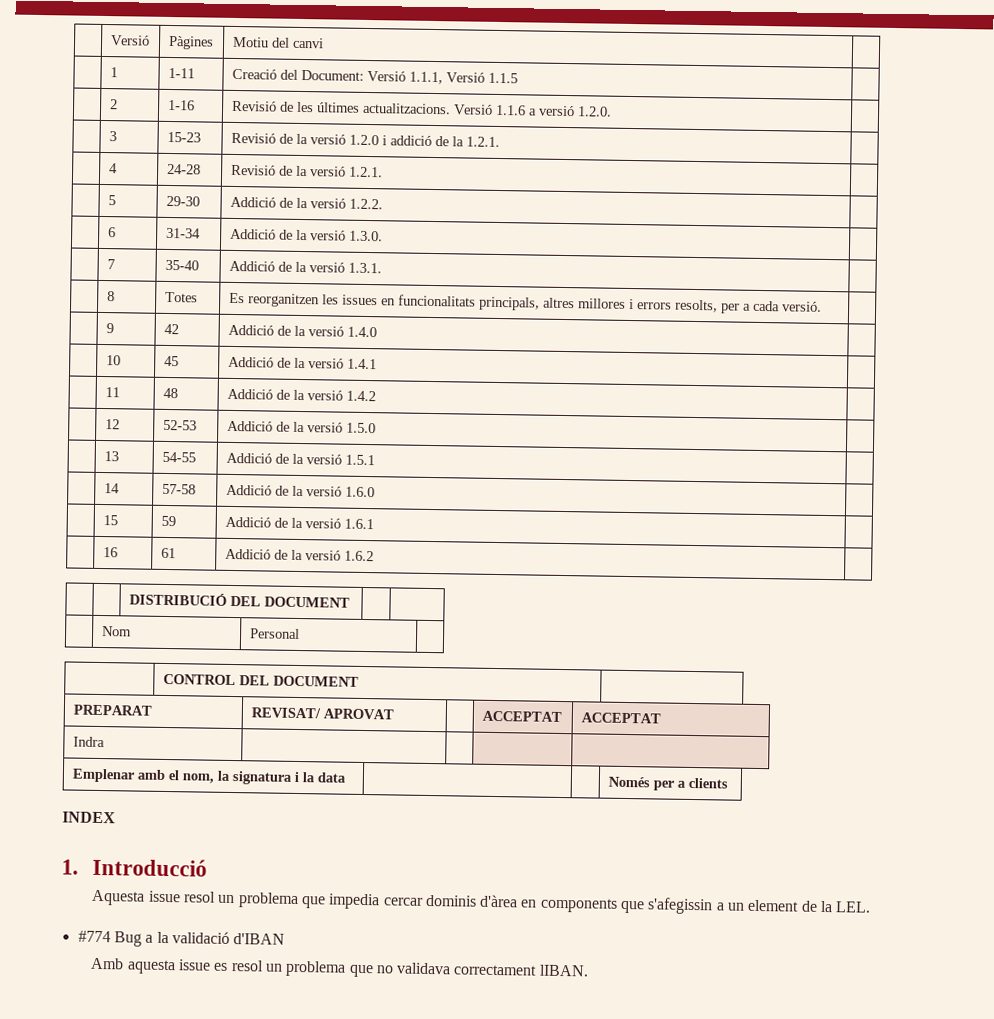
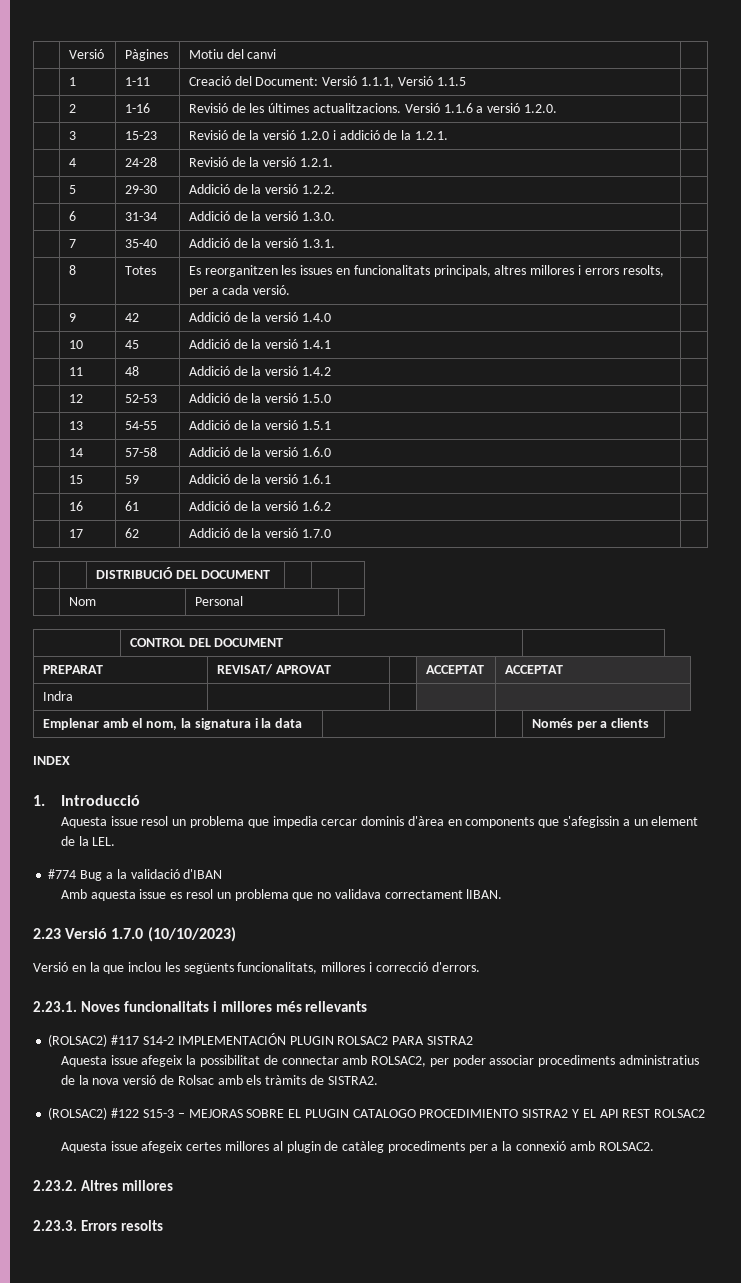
+ | 17 | 62 | Addició de la versió 1.7.0 |
+ 2.23 Versió 1.7.0 (10/10/2023)
+ Versió en la que inclou les següents funcionalitats, millores i correcció d'errors.
+ 2.23.1. Noves funcionalitats i millores més rellevants
+ (ROLSAC2) #117 S14-2 IMPLEMENTACIÓN PLUGIN ROLSAC2 PARA SISTRA2
+ Aquesta issue afegeix la possibilitat de connectar amb ROLSAC2, per poder associar procediments administratius de la nova versió de Rolsac amb els tràmits de SISTRA2.
+ (ROLSAC2) #122 S15-3 – MEJORAS SOBRE EL PLUGIN CATALOGO PROCEDIMIENTO SISTRA2 Y EL API REST ROLSAC2
+ Aquesta issue afegeix certes millores al plugin de catàleg procediments per a la connexió amb ROLSAC2.
+ 2.23.2. Altres millores
+ 2.23.3. Errors resolts

